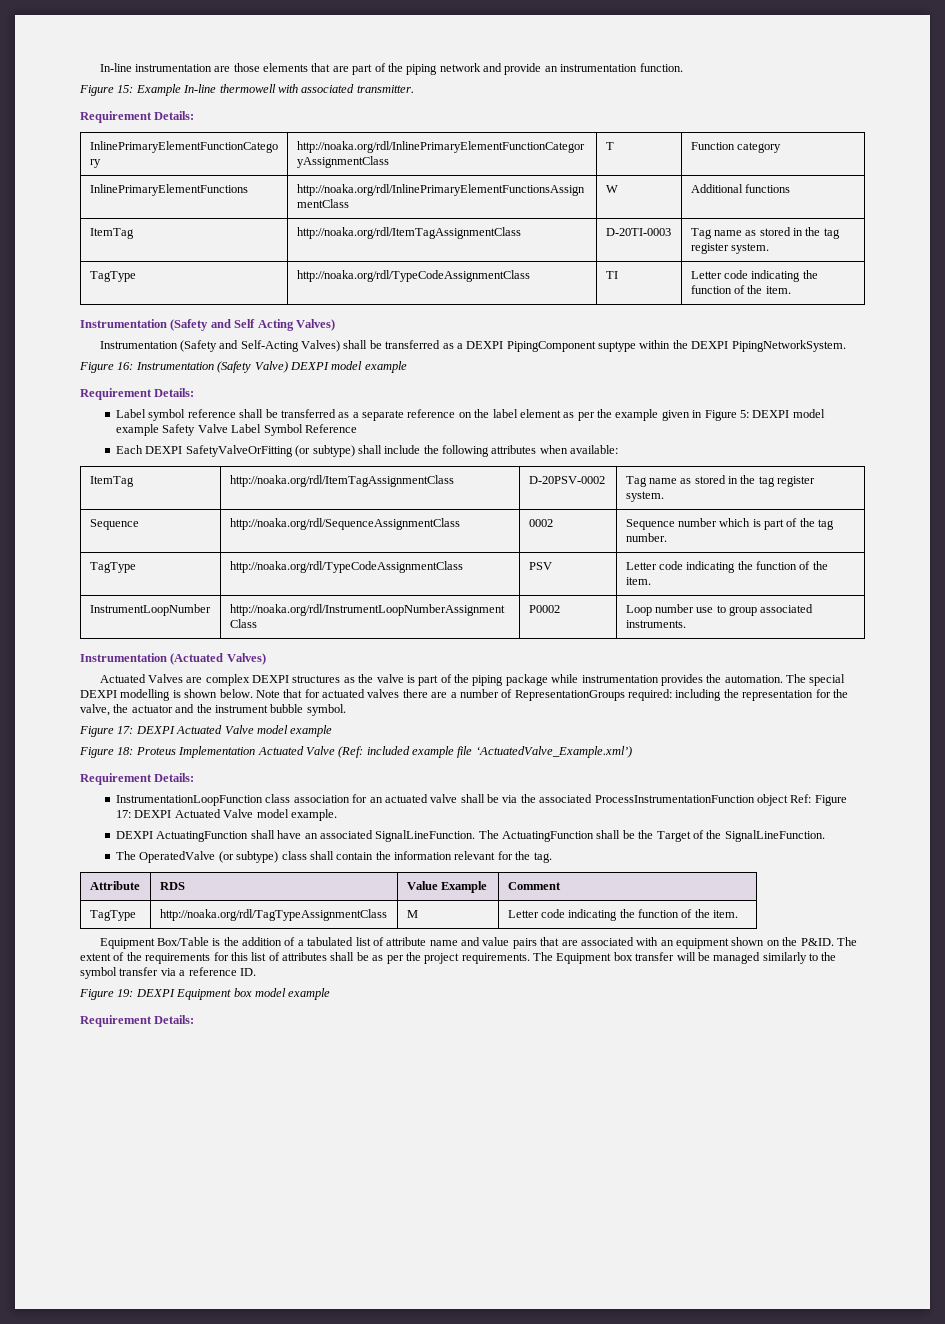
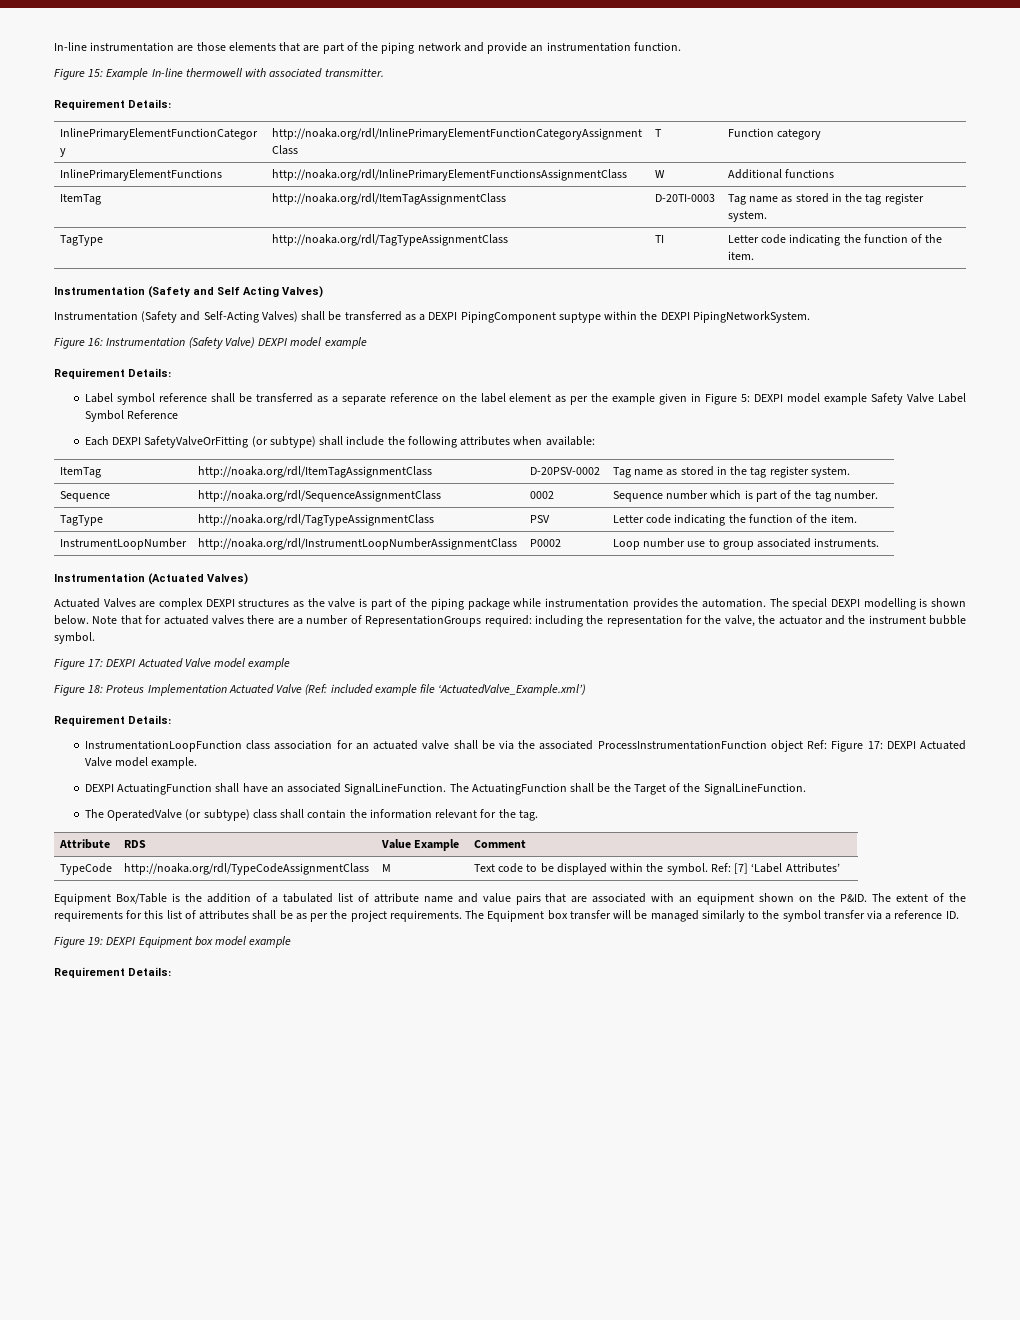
- TagType | http://noaka.org/rdl/TypeCodeAssignmentClass | TI | Letter code indicating the function of the item.
+ TagType | http://noaka.org/rdl/TagTypeAssignmentClass | TI | Letter code indicating the function of the item.
- TagType | http://noaka.org/rdl/TypeCodeAssignmentClass | PSV | Letter code indicating the function of the item.
+ TagType | http://noaka.org/rdl/TagTypeAssignmentClass | PSV | Letter code indicating the function of the item.
- TagType | http://noaka.org/rdl/TagTypeAssignmentClass | M | Letter code indicating the function of the item.
+ TypeCode | http://noaka.org/rdl/TypeCodeAssignmentClass | M | Text code to be displayed within the symbol. Ref: [7] ‘Label Attributes’

